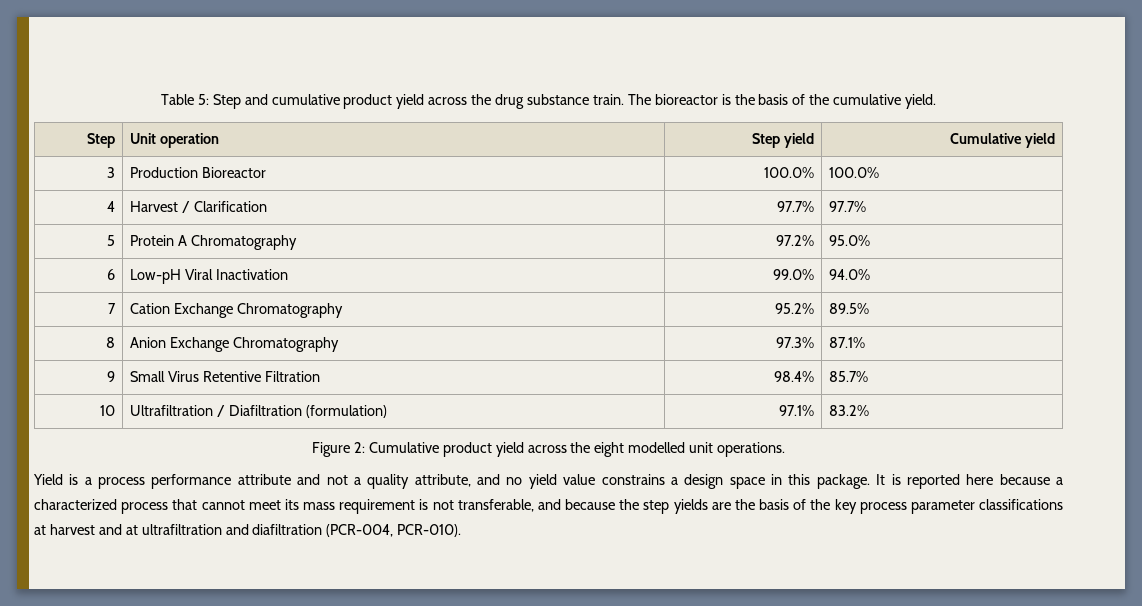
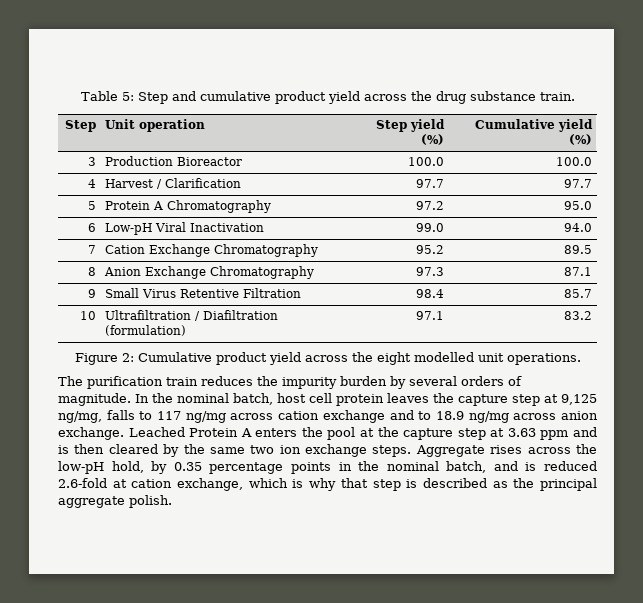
- The bioreactor is the basis of the cumulative yield.
- Step | Unit operation | Step yield | Cumulative yield
+ Step | Unit operation | Step yield (%) | Cumulative yield (%)
- 3 | Production Bioreactor | 100.0% | 100.0%
+ 3 | Production Bioreactor | 100.0 | 100.0
- 4 | Harvest / Clarification | 97.7% | 97.7%
+ 4 | Harvest / Clarification | 97.7 | 97.7
- 5 | Protein A Chromatography | 97.2% | 95.0%
+ 5 | Protein A Chromatography | 97.2 | 95.0
- 6 | Low-pH Viral Inactivation | 99.0% | 94.0%
+ 6 | Low-pH Viral Inactivation | 99.0 | 94.0
- 7 | Cation Exchange Chromatography | 95.2% | 89.5%
+ 7 | Cation Exchange Chromatography | 95.2 | 89.5
- 8 | Anion Exchange Chromatography | 97.3% | 87.1%
+ 8 | Anion Exchange Chromatography | 97.3 | 87.1
- 9 | Small Virus Retentive Filtration | 98.4% | 85.7%
+ 9 | Small Virus Retentive Filtration | 98.4 | 85.7
- 10 | Ultrafiltration / Diafiltration (formulation) | 97.1% | 83.2%
+ 10 | Ultrafiltration / Diafiltration (formulation) | 97.1 | 83.2
- Yield is a process performance attribute and not a quality attribute, and no yield value constrains a design space in this package. It is reported here because a characterized process that cannot meet its mass requirement is not transferable, and because the step yields are the basis of the key process parameter classifications at harvest and at ultrafiltration and diafiltration (PCR-004, PCR-010).
+ The purification train reduces the impurity burden by several orders of magnitude. In the nominal batch, host cell protein leaves the capture step at 9,125 ng/mg, falls to 117 ng/mg across cation exchange and to 18.9 ng/mg across anion exchange. Leached Protein A enters the pool at the capture step at 3.63 ppm and is then cleared by the same two ion exchange steps. Aggregate rises across the low-pH hold, by 0.35 percentage points in the nominal batch, and is reduced 2.6-fold at cation exchange, which is why that step is described as the principal aggregate polish.

